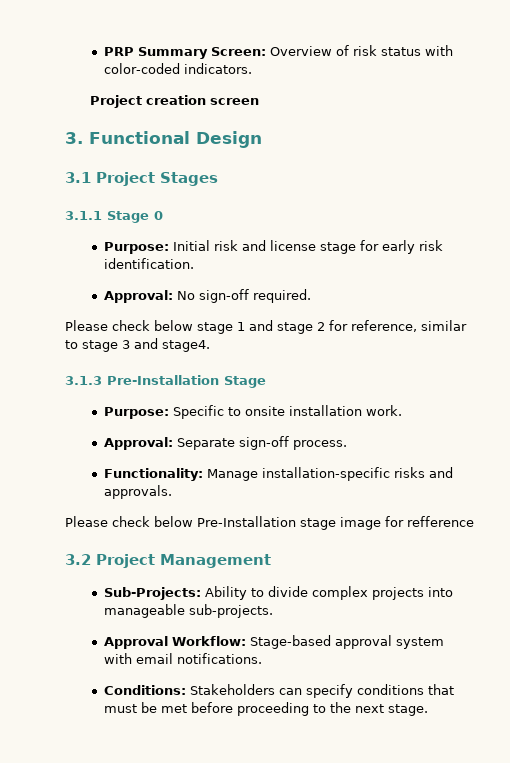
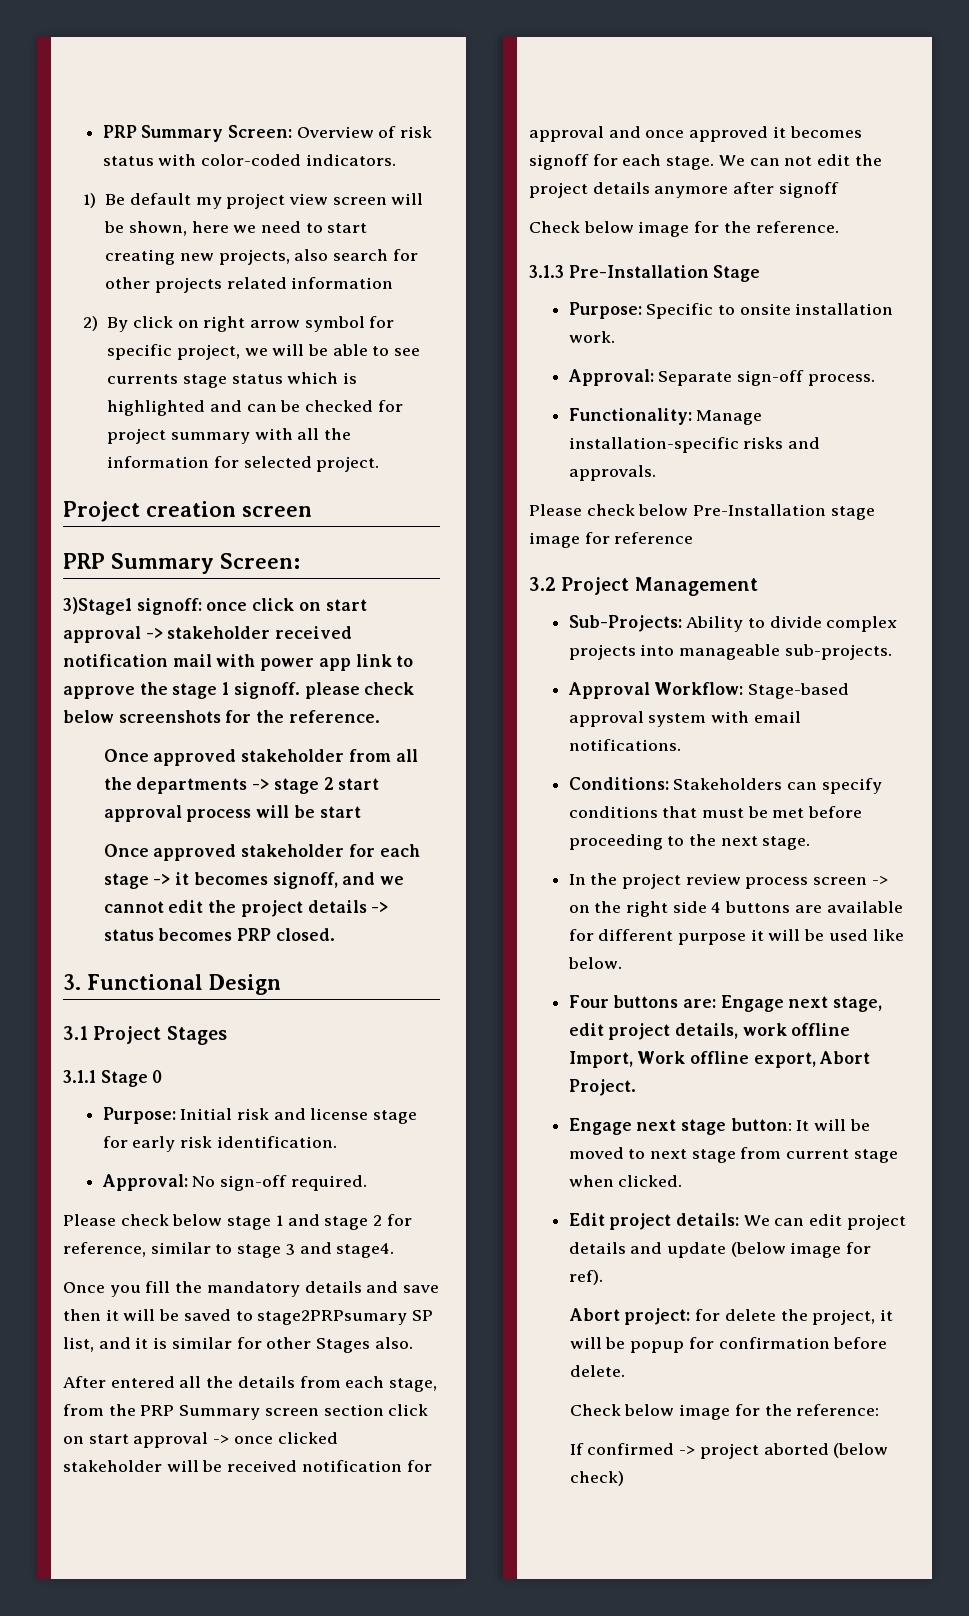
+ 1) Be default my project view screen will be shown, here we need to start creating new projects, also search for other projects related information
+ 2) By click on right arrow symbol for specific project, we will be able to see currents stage status which is highlighted and can be checked for project summary with all the information for selected project.
  Project creation screen
+ PRP Summary Screen:
+ 3)Stage1 signoff: once click on start approval -> stakeholder received notification mail with power app link to approve the stage 1 signoff. please check below screenshots for the reference.
+ Once approved stakeholder from all the departments -> stage 2 start approval process will be start
+ Once approved stakeholder for each stage -> it becomes signoff, and we cannot edit the project details -> status becomes PRP closed.
+ Once you fill the mandatory details and save then it will be saved to stage2PRPsumary SP list, and it is similar for other Stages also.
+ After entered all the details from each stage, from the PRP Summary screen section click on start approval -> once clicked stakeholder will be received notification for approval and once approved it becomes signoff for each stage. We can not edit the project details anymore after signoff
+ Check below image for the reference.
- Please check below Pre-Installation stage image for refference
+ Please check below Pre-Installation stage image for reference
+ In the project review process screen -> on the right side 4 buttons are available for different purpose it will be used like below.
+ Four buttons are: Engage next stage, edit project details, work offline Import, Work offline export, Abort Project.
+ Engage next stage button: It will be moved to next stage from current stage when clicked.
+ Edit project details: We can edit project details and update (below image for ref).
+ Abort project: for delete the project, it will be popup for confirmation before delete.
+ Check below image for the reference:
+ If confirmed -> project aborted (below check)

